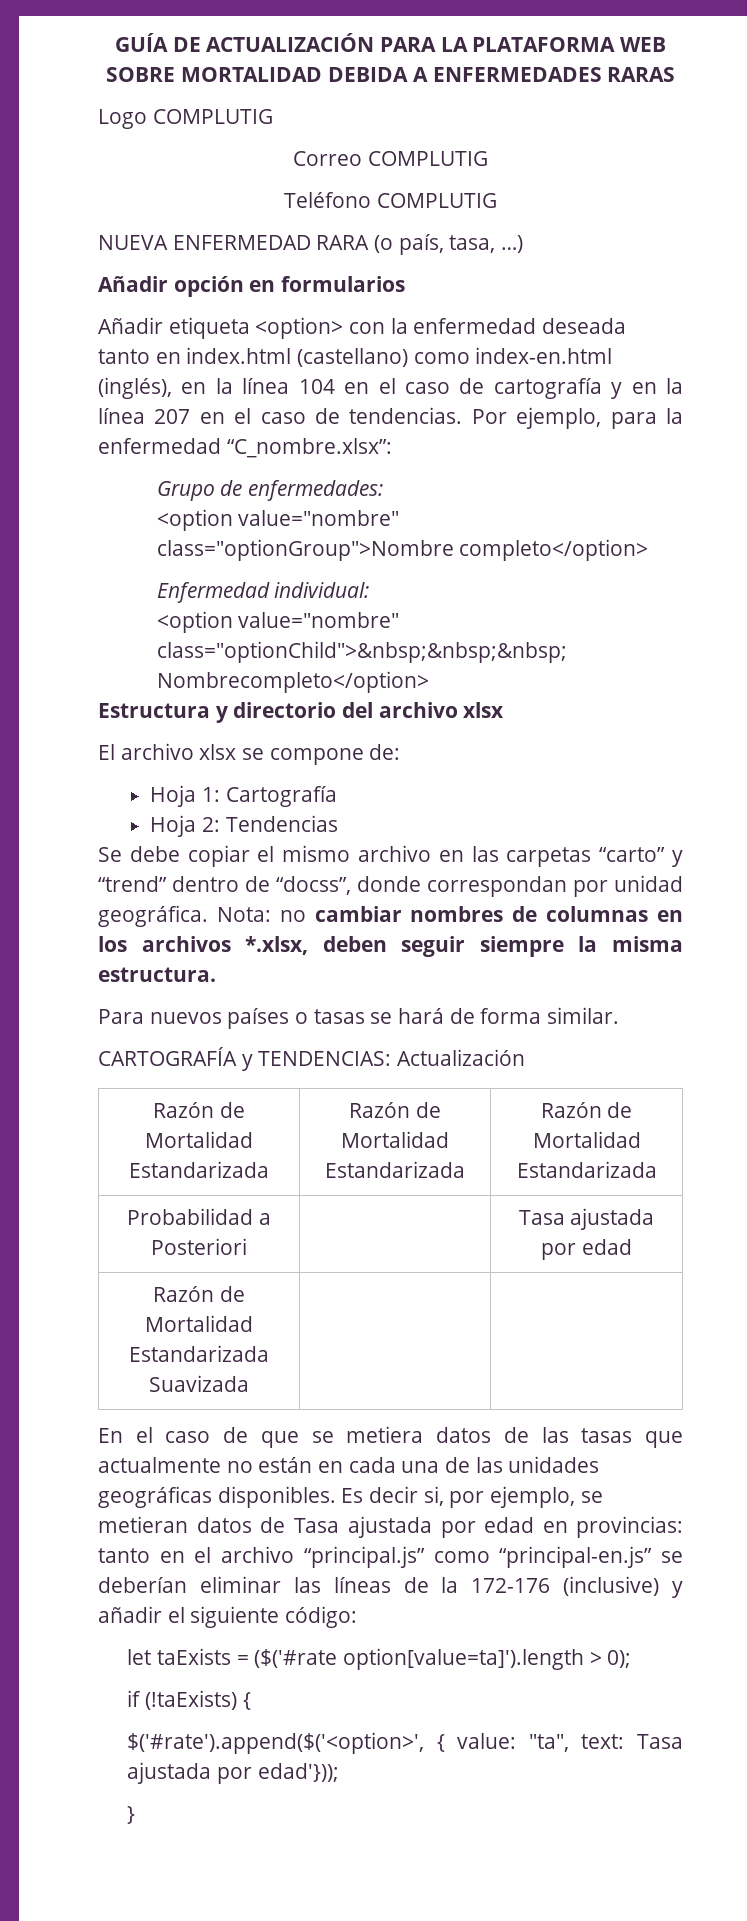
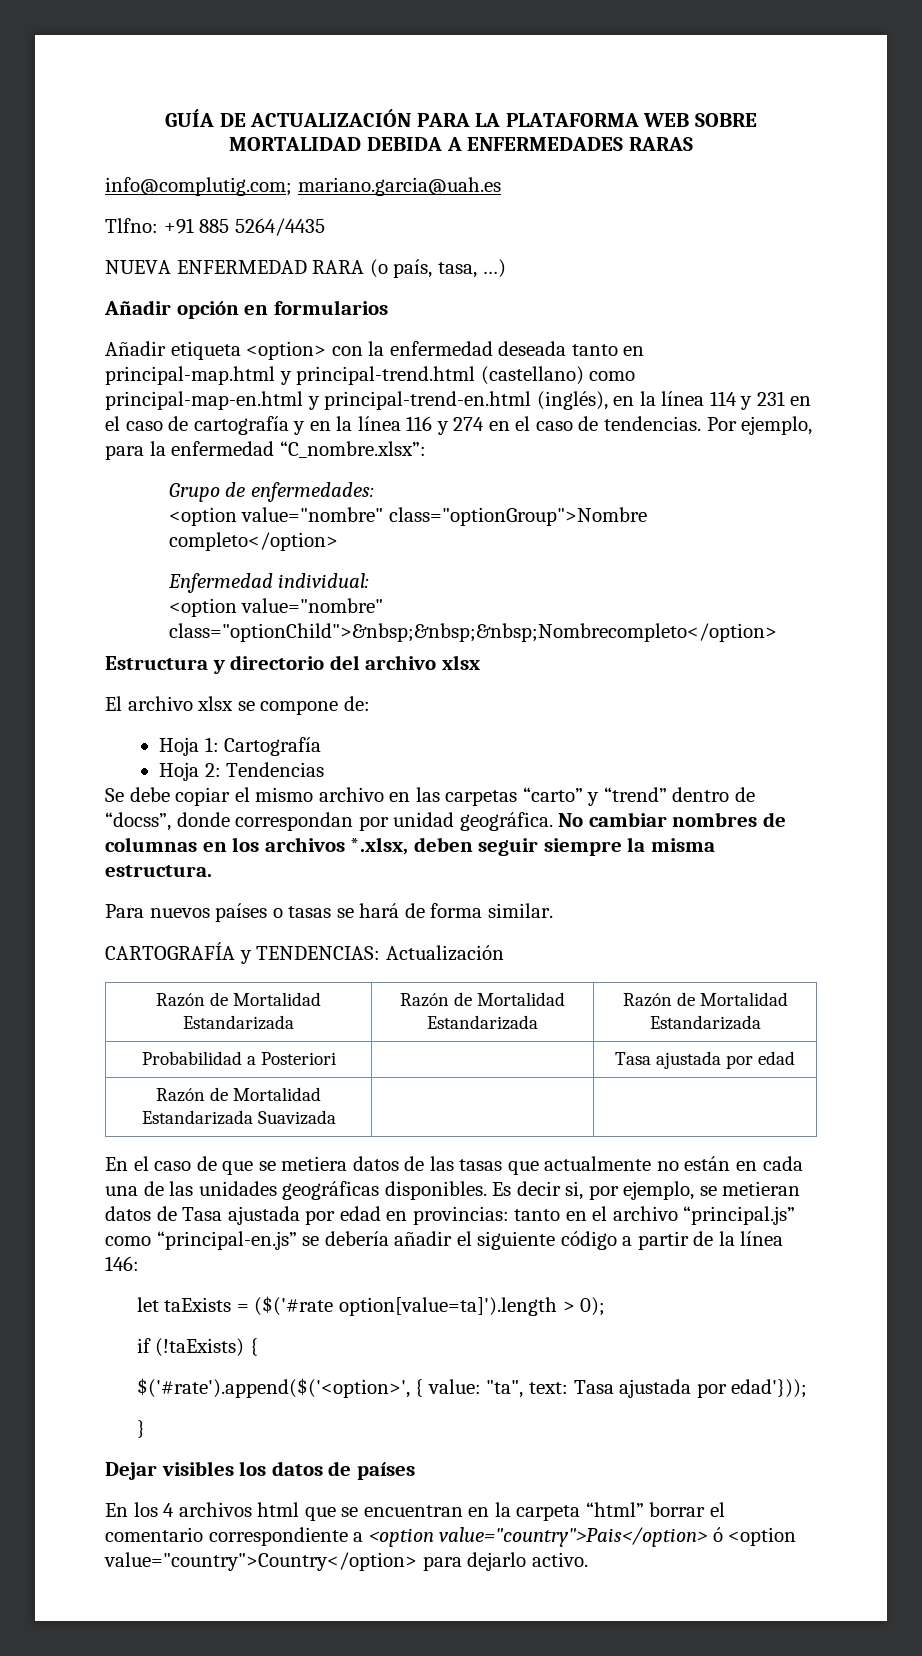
- Logo COMPLUTIG
- Correo COMPLUTIG
- Teléfono COMPLUTIG
+ info@complutig.com; mariano.garcia@uah.es
+ Tlfno: +91 885 5264/4435
- Añadir etiqueta <option> con la enfermedad deseada tanto en index.html (castellano) como index-en.html (inglés), en la línea 104 en el caso de cartografía y en la línea 207 en el caso de tendencias.
+ Añadir etiqueta <option> con la enfermedad deseada tanto en principal-map.html y principal-trend.html (castellano) como principal-map-en.html y principal-trend-en.html (inglés), en la línea 114 y 231 en el caso de cartografía y en la línea 116 y 274 en el caso de tendencias.
- Nota: no cambiar nombres de columnas en los archivos *.xlsx, deben seguir siempre la misma estructura.
+ No cambiar nombres de columnas en los archivos *.xlsx, deben seguir siempre la misma estructura.
- Es decir si, por ejemplo, se metieran datos de Tasa ajustada por edad en provincias: tanto en el archivo “principal.js” como “principal-en.js” se deberían eliminar las líneas de la 172-176 (inclusive) y añadir el siguiente código:
+ Es decir si, por ejemplo, se metieran datos de Tasa ajustada por edad en provincias: tanto en el archivo “principal.js” como “principal-en.js” se debería añadir el siguiente código a partir de la línea 146:
+ Dejar visibles los datos de países
+ En los 4 archivos html que se encuentran en la carpeta “html” borrar el comentario correspondiente a <option value="country">Pais</option> ó <option value="country">Country</option> para dejarlo activo.

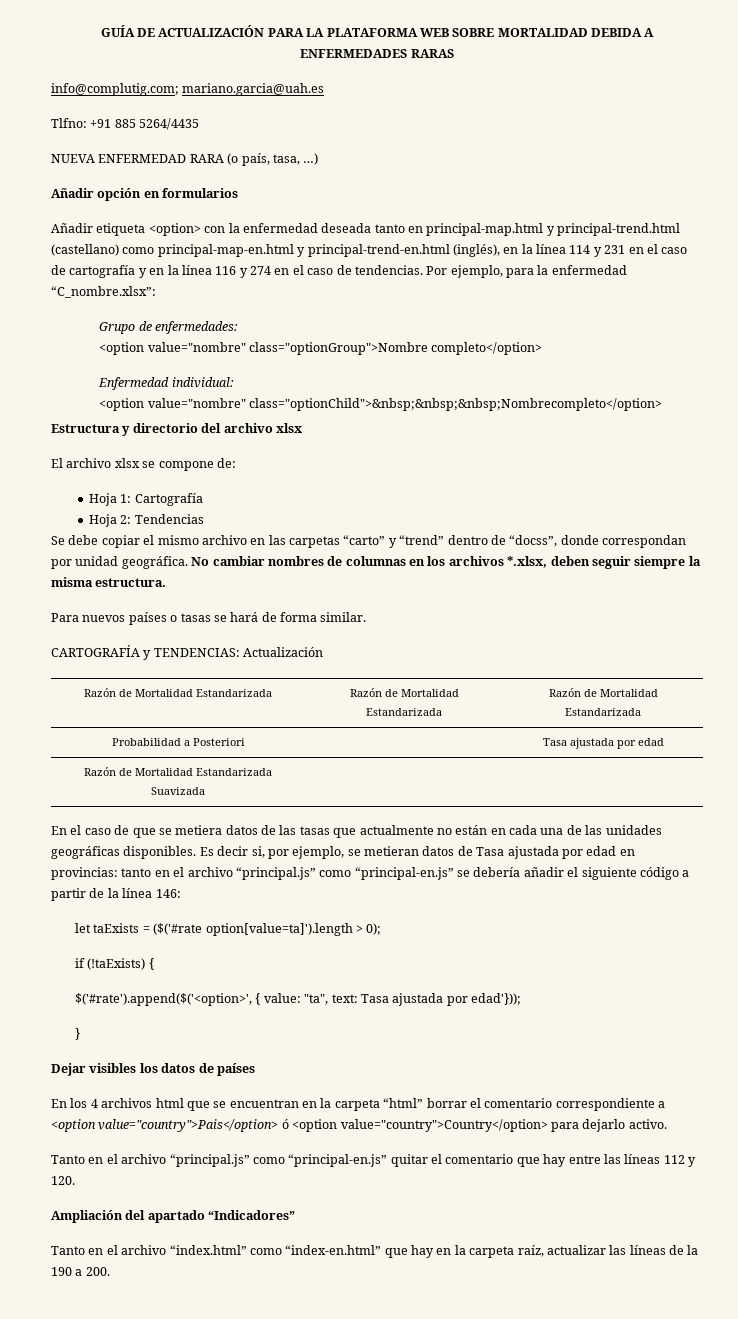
+ Tanto en el archivo “principal.js” como “principal-en.js” quitar el comentario que hay entre las líneas 112 y 120.
+ Ampliación del apartado “Indicadores”
+ Tanto en el archivo “index.html” como “index-en.html” que hay en la carpeta raíz, actualizar las líneas de la 190 a 200.

